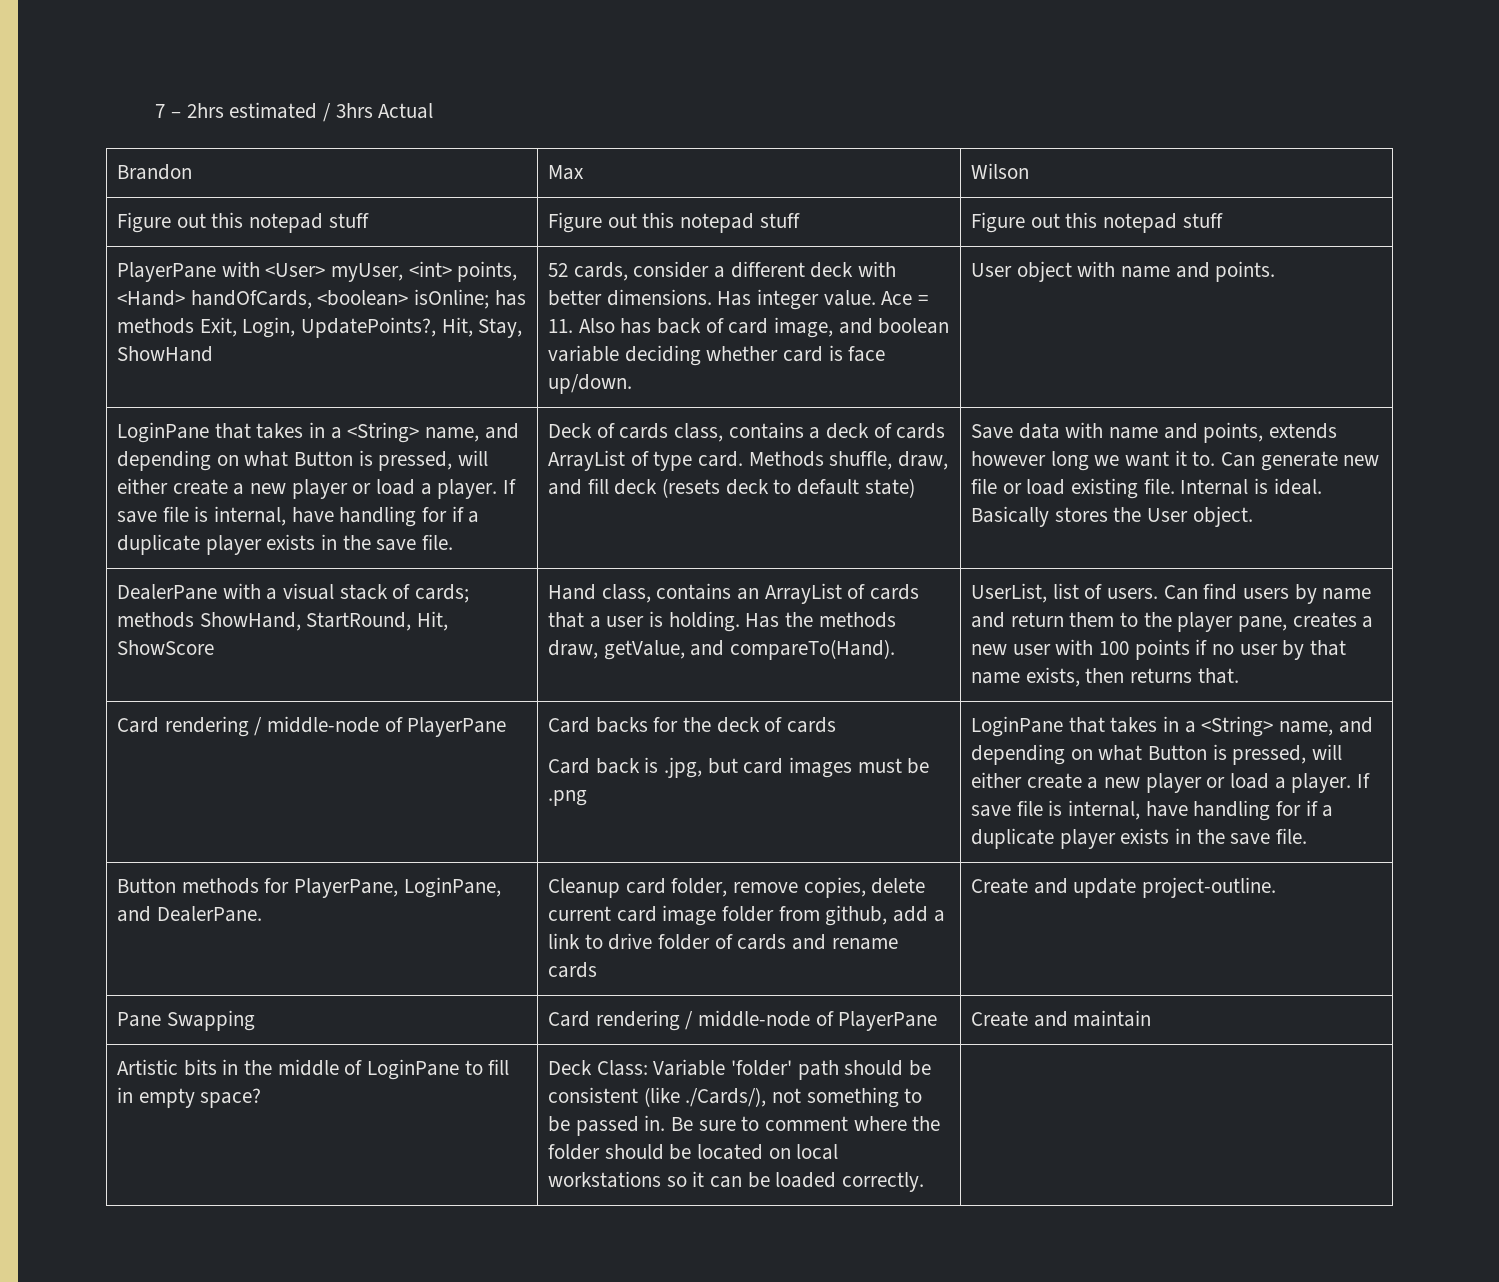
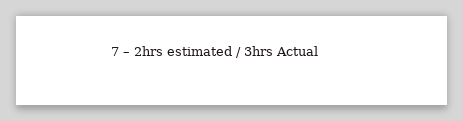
- Brandon | Max | Wilson
- Figure out this notepad stuff | Figure out this notepad stuff | Figure out this notepad stuff
- PlayerPane with <User> myUser, <int> points, <Hand> handOfCards, <boolean> isOnline; has methods Exit, Login, UpdatePoints?, Hit, Stay, ShowHand | 52 cards, consider a different deck with better dimensions. Has integer value. Ace = 11. Also has back of card image, and boolean variable deciding whether card is face up/down. | User object with name and points.
- LoginPane that takes in a <String> name, and depending on what Button is pressed, will either create a new player or load a player. If save file is internal, have handling for if a duplicate player exists in the save file. | Deck of cards class, contains a deck of cards ArrayList of type card. Methods shuffle, draw, and fill deck (resets deck to default state) | Save data with name and points, extends however long we want it to. Can generate new file or load existing file. Internal is ideal. Basically stores the User object.
- DealerPane with a visual stack of cards; methods ShowHand, StartRound, Hit, ShowScore | Hand class, contains an ArrayList of cards that a user is holding. Has the methods draw, getValue, and compareTo(Hand). | UserList, list of users. Can find users by name and return them to the player pane, creates a new user with 100 points if no user by that name exists, then returns that.
- Card rendering / middle-node of PlayerPane | Card backs for the deck of cards
- Card back is .jpg, but card images must be .png | LoginPane that takes in a <String> name, and depending on what Button is pressed, will either create a new player or load a player. If save file is internal, have handling for if a duplicate player exists in the save file.
- Button methods for PlayerPane, LoginPane, and DealerPane. | Cleanup card folder, remove copies, delete current card image folder from github, add a link to drive folder of cards and rename cards | Create and update project-outline.
- Pane Swapping | Card rendering / middle-node of PlayerPane | Create and maintain
- Artistic bits in the middle of LoginPane to fill in empty space? | Deck Class: Variable 'folder' path should be consistent (like ./Cards/), not something to be passed in. Be sure to comment where the folder should be located on local workstations so it can be loaded correctly.

